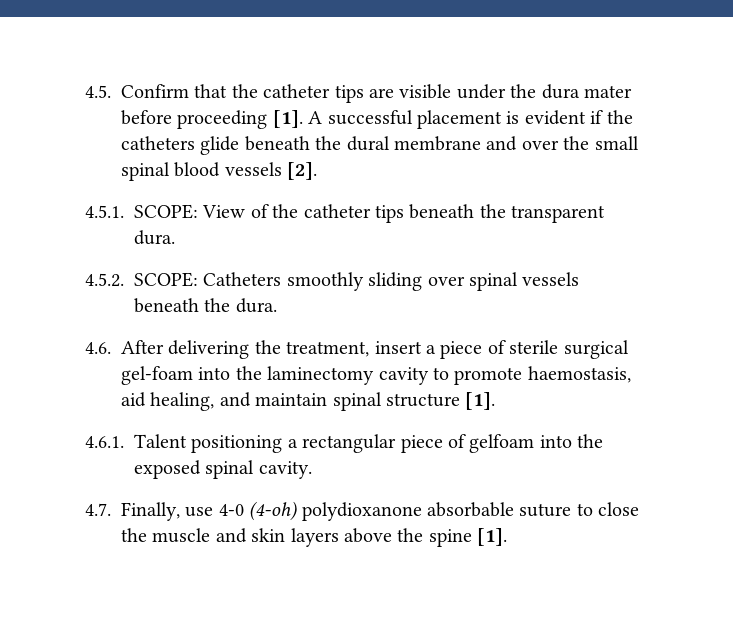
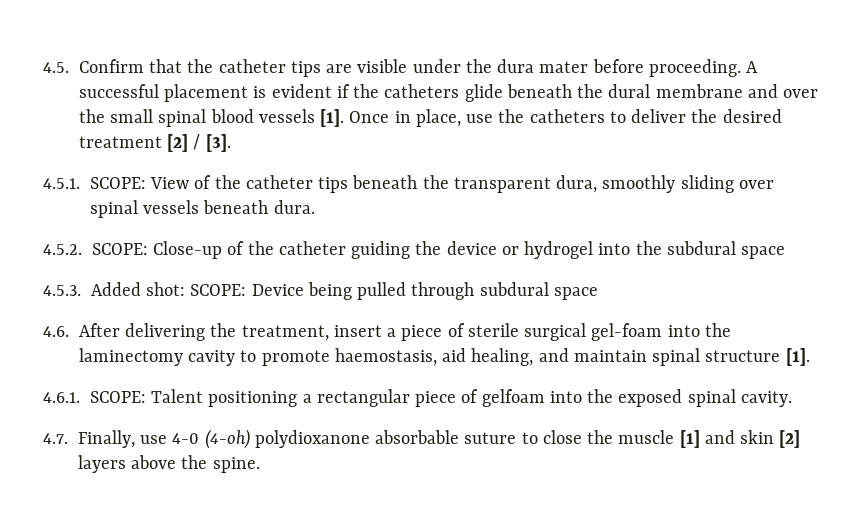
- 4.5. Confirm that the catheter tips are visible under the dura mater before proceeding [1].
+ 4.5. Confirm that the catheter tips are visible under the dura mater before proceeding.
- A successful placement is evident if the catheters glide beneath the dural membrane and over the small spinal blood vessels [2].
+ A successful placement is evident if the catheters glide beneath the dural membrane and over the small spinal blood vessels [1]. Once in place, use the catheters to deliver the desired treatment [2] / [3].
- 4.5.1. SCOPE: View of the catheter tips beneath the transparent dura.
- 4.5.2. SCOPE: Catheters smoothly sliding over spinal vessels beneath the dura.
+ 4.5.1. SCOPE: View of the catheter tips beneath the transparent dura, smoothly sliding over spinal vessels beneath dura.
+ 4.5.2. SCOPE: Close-up of the catheter guiding the device or hydrogel into the subdural space
+ 4.5.3. Added shot: SCOPE: Device being pulled through subdural space
- 4.6.1. Talent positioning a rectangular piece of gelfoam into the exposed spinal cavity.
+ 4.6.1. SCOPE: Talent positioning a rectangular piece of gelfoam into the exposed spinal cavity.
- 4.7. Finally, use 4-0 (4-oh) polydioxanone absorbable suture to close the muscle and skin layers above the spine [1].
+ 4.7. Finally, use 4-0 (4-oh) polydioxanone absorbable suture to close the muscle [1] and skin [2] layers above the spine.

